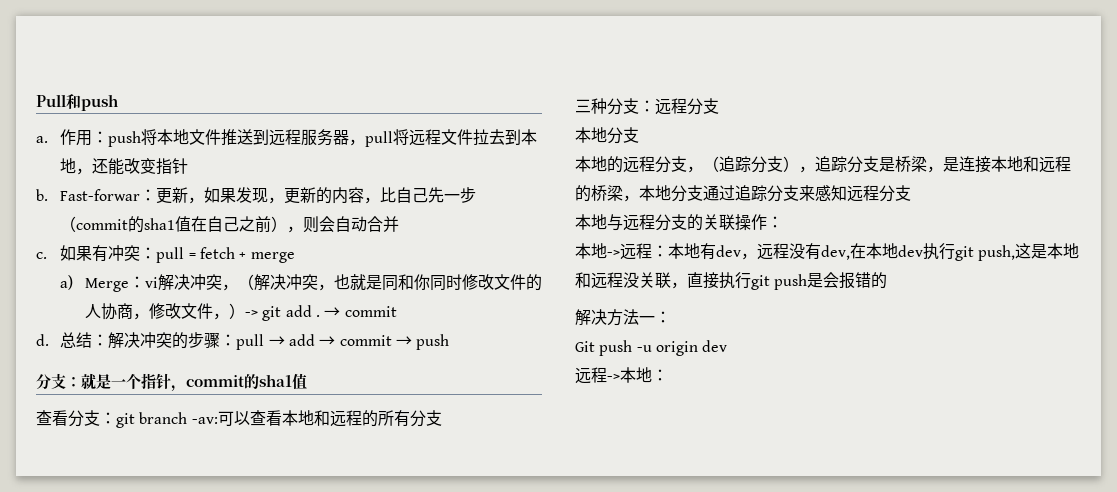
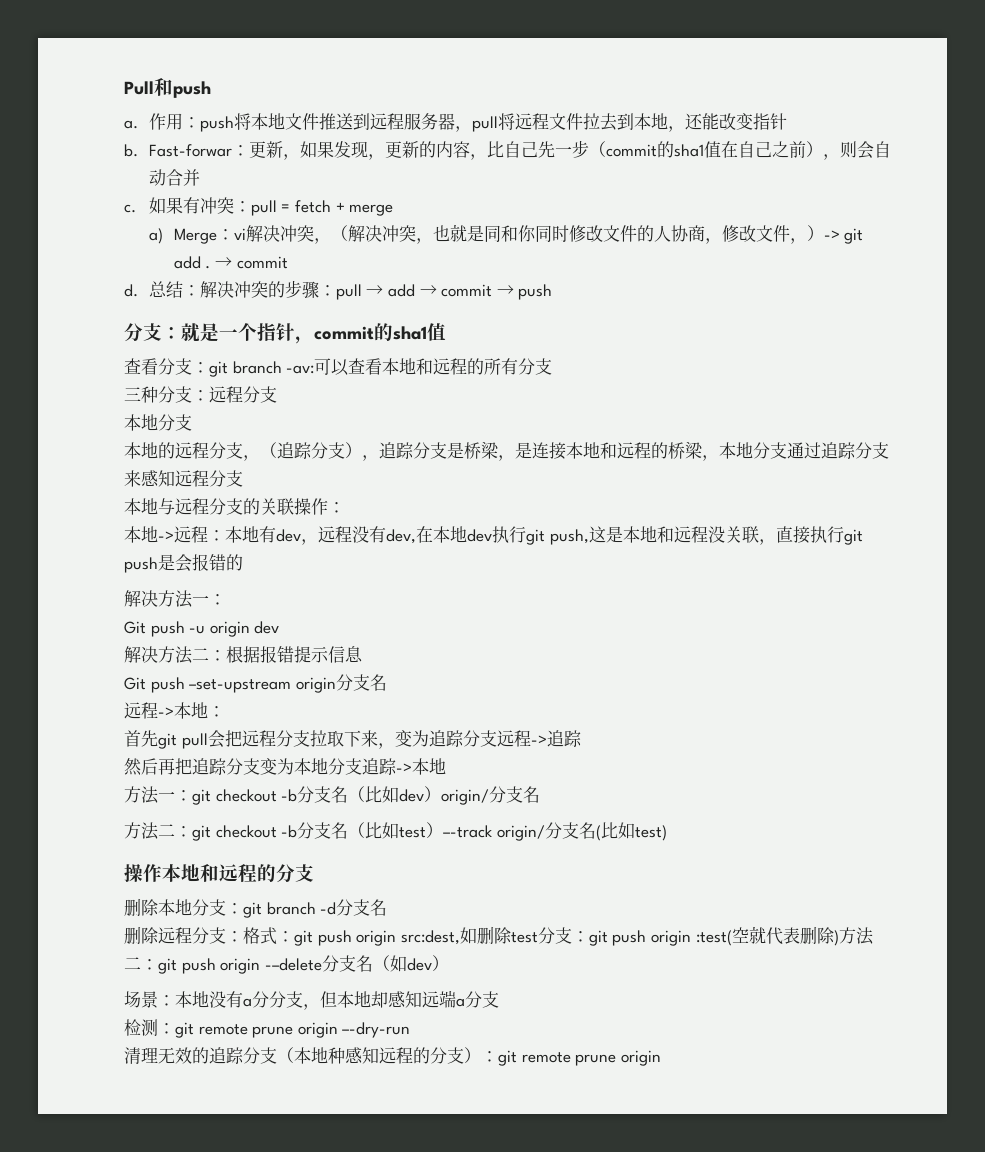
+ 解决方法二：根据报错提示信息
+ Git push –set-upstream origin分支名
  远程->本地：
+ 首先git pull会把远程分支拉取下来，变为追踪分支远程->追踪
+ 然后再把追踪分支变为本地分支追踪->本地
+ 方法一：git checkout -b分支名（比如dev）origin/分支名
+ 方法二：git checkout -b分支名（比如test）–-track origin/分支名(比如test)
+ 操作本地和远程的分支
+ 删除本地分支：git branch -d分支名
+ 删除远程分支：格式：git push origin src:dest,如删除test分支：git push origin :test(空就代表删除)方法二：git push origin -–delete分支名（如dev）
+ 场景：本地没有a分分支，但本地却感知远端a分支
+ 检测：git remote prune origin –-dry-run
+ 清理无效的追踪分支（本地种感知远程的分支）：git remote prune origin

